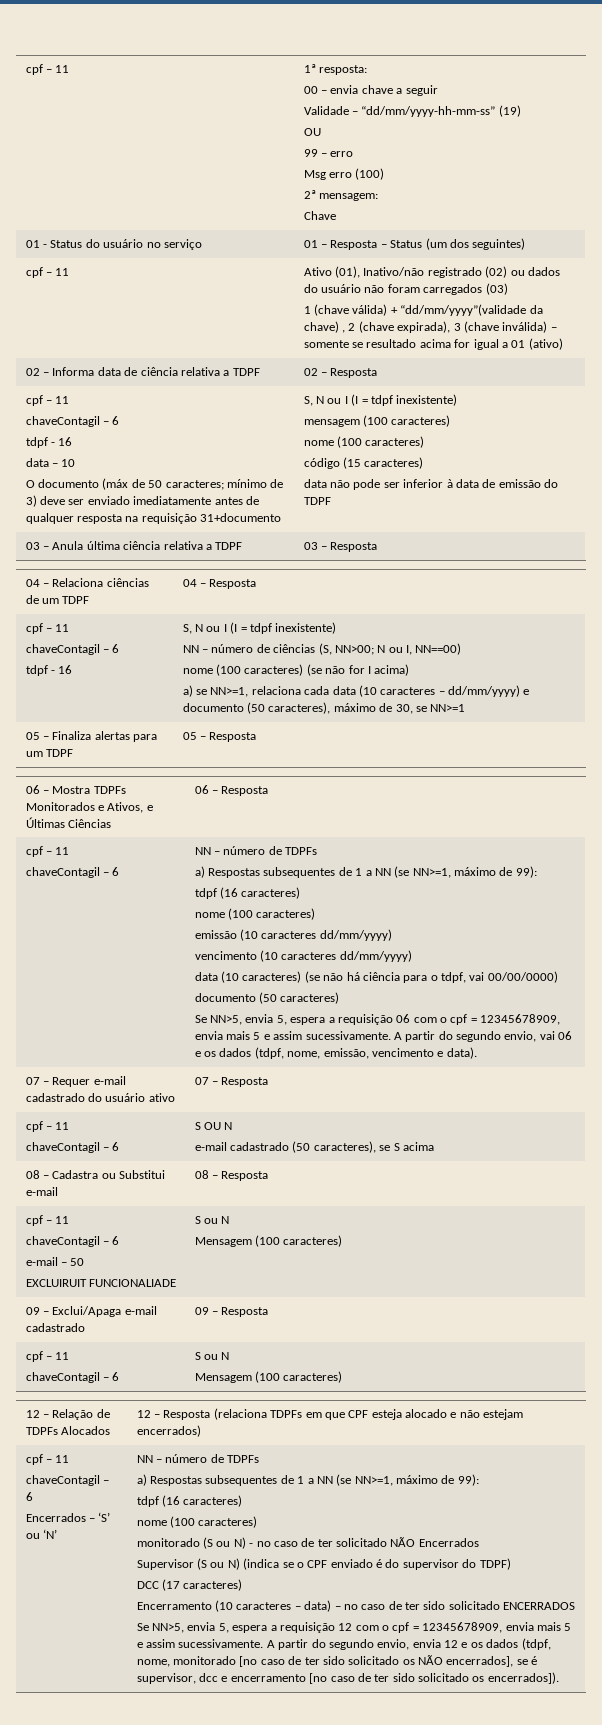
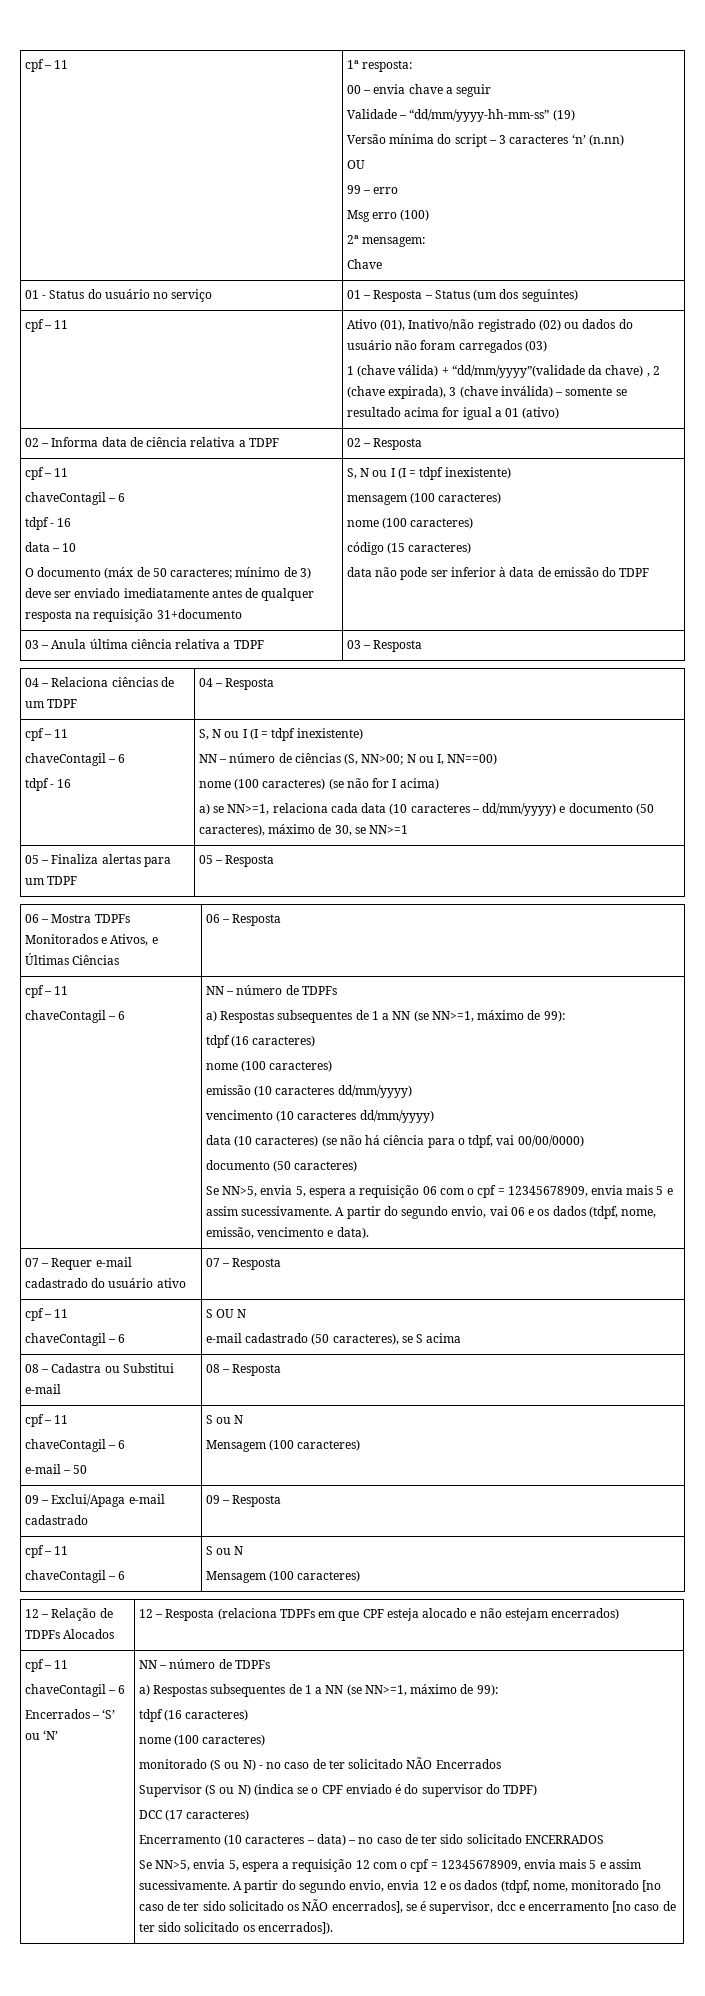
  cpf – 11 | 1ª resposta:
  00 – envia chave a seguir
  Validade – “dd/mm/yyyy-hh-mm-ss” (19)
+ Versão mínima do script – 3 caracteres ‘n’ (n.nn)
  08 – Cadastra ou Substitui e-mail | 08 – Resposta
  cpf – 11
  chaveContagil – 6
- e-mail – 50
- EXCLUIRUIT FUNCIONALIADE | S ou N
+ e-mail – 50 | S ou N

